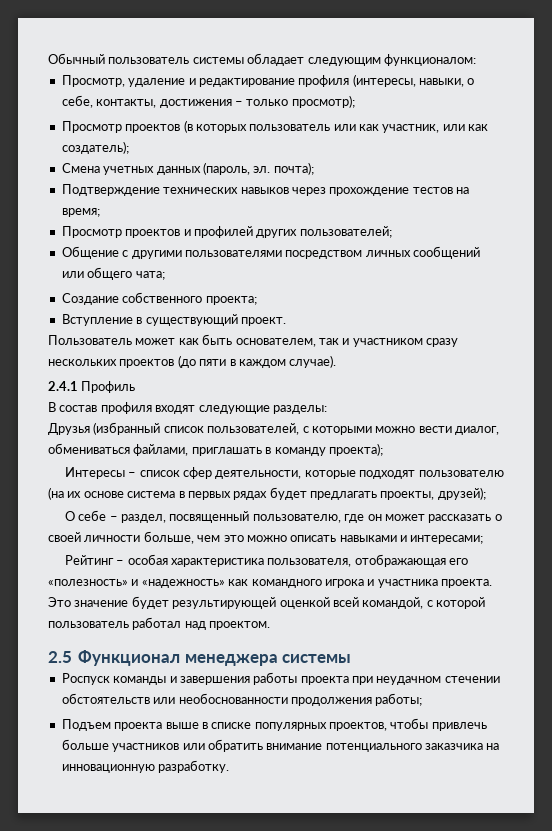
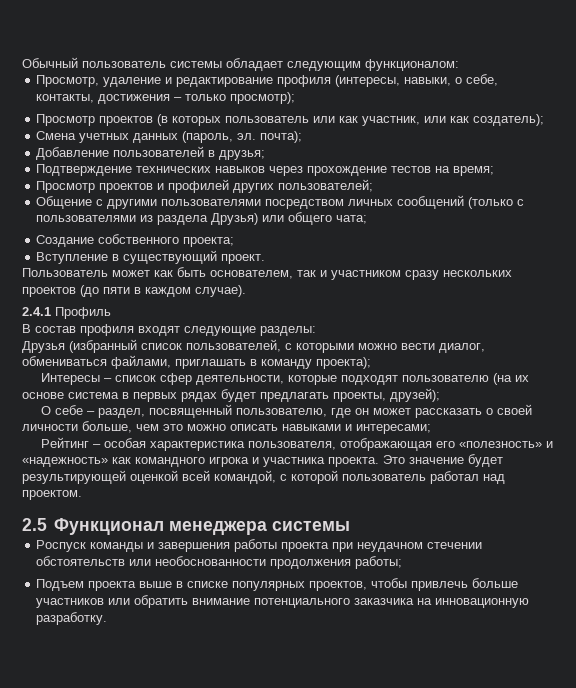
+ Добавление пользователей в друзья;
- Общение с другими пользователями посредством личных сообщений или общего чата;
+ Общение с другими пользователями посредством личных сообщений (только с пользователями из раздела Друзья) или общего чата;

